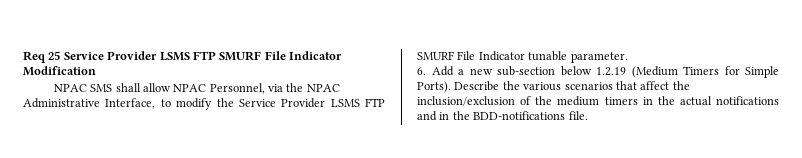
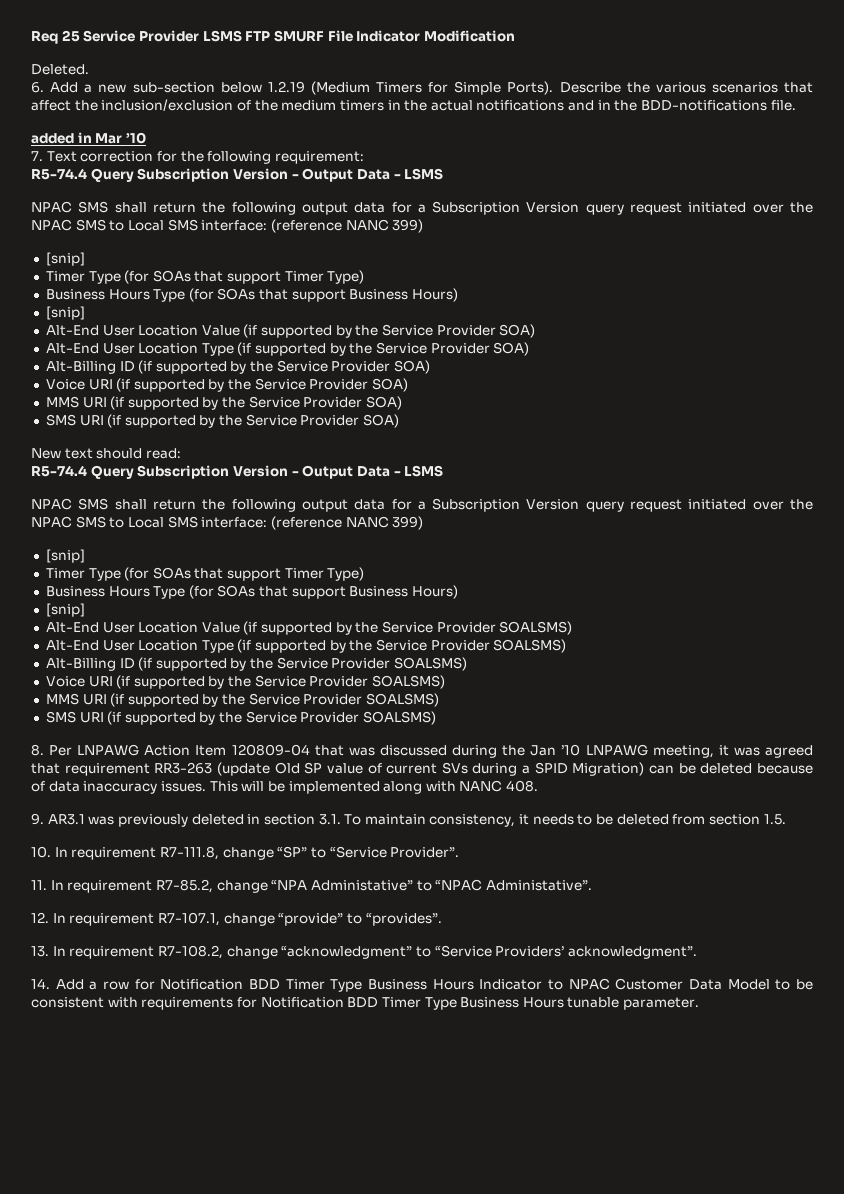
- NPAC SMS shall allow NPAC Personnel, via the NPAC Administrative Interface, to modify the Service Provider LSMS FTP SMURF File Indicator tunable parameter.
+ Deleted.
+ added in Mar ’10
+ 7. Text correction for the following requirement:
+ R5-74.4 Query Subscription Version - Output Data - LSMS
+ NPAC SMS shall return the following output data for a Subscription Version query request initiated over the NPAC SMS to Local SMS interface: (reference NANC 399)
+ [snip]
+ Timer Type (for SOAs that support Timer Type)
+ Business Hours Type (for SOAs that support Business Hours)
+ [snip]
+ Alt-End User Location Value (if supported by the Service Provider SOA)
+ Alt-End User Location Type (if supported by the Service Provider SOA)
+ Alt-Billing ID (if supported by the Service Provider SOA)
+ Voice URI (if supported by the Service Provider SOA)
+ MMS URI (if supported by the Service Provider SOA)
+ SMS URI (if supported by the Service Provider SOA)
+ New text should read:
+ R5-74.4 Query Subscription Version - Output Data - LSMS
+ NPAC SMS shall return the following output data for a Subscription Version query request initiated over the NPAC SMS to Local SMS interface: (reference NANC 399)
+ [snip]
+ Timer Type (for SOAs that support Timer Type)
+ Business Hours Type (for SOAs that support Business Hours)
+ [snip]
+ Alt-End User Location Value (if supported by the Service Provider SOALSMS)
+ Alt-End User Location Type (if supported by the Service Provider SOALSMS)
+ Alt-Billing ID (if supported by the Service Provider SOALSMS)
+ Voice URI (if supported by the Service Provider SOALSMS)
+ MMS URI (if supported by the Service Provider SOALSMS)
+ SMS URI (if supported by the Service Provider SOALSMS)
+ 8. Per LNPAWG Action Item 120809-04 that was discussed during the Jan ’10 LNPAWG meeting, it was agreed that requirement RR3-263 (update Old SP value of current SVs during a SPID Migration) can be deleted because of data inaccuracy issues. This will be implemented along with NANC 408.
+ 9. AR3.1 was previously deleted in section 3.1. To maintain consistency, it needs to be deleted from section 1.5.
+ 10. In requirement R7-111.8, change “SP” to “Service Provider”.
+ 11. In requirement R7-85.2, change “NPA Administative” to “NPAC Administative”.
+ 12. In requirement R7-107.1, change “provide” to “provides”.
+ 13. In requirement R7-108.2, change “acknowledgment” to “Service Providers’ acknowledgment”.
+ 14. Add a row for Notification BDD Timer Type Business Hours Indicator to NPAC Customer Data Model to be consistent with requirements for Notification BDD Timer Type Business Hours tunable parameter.

